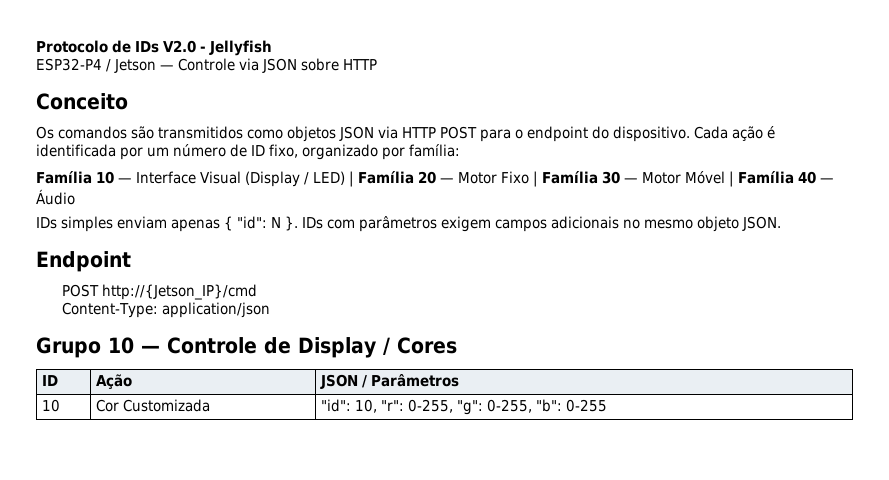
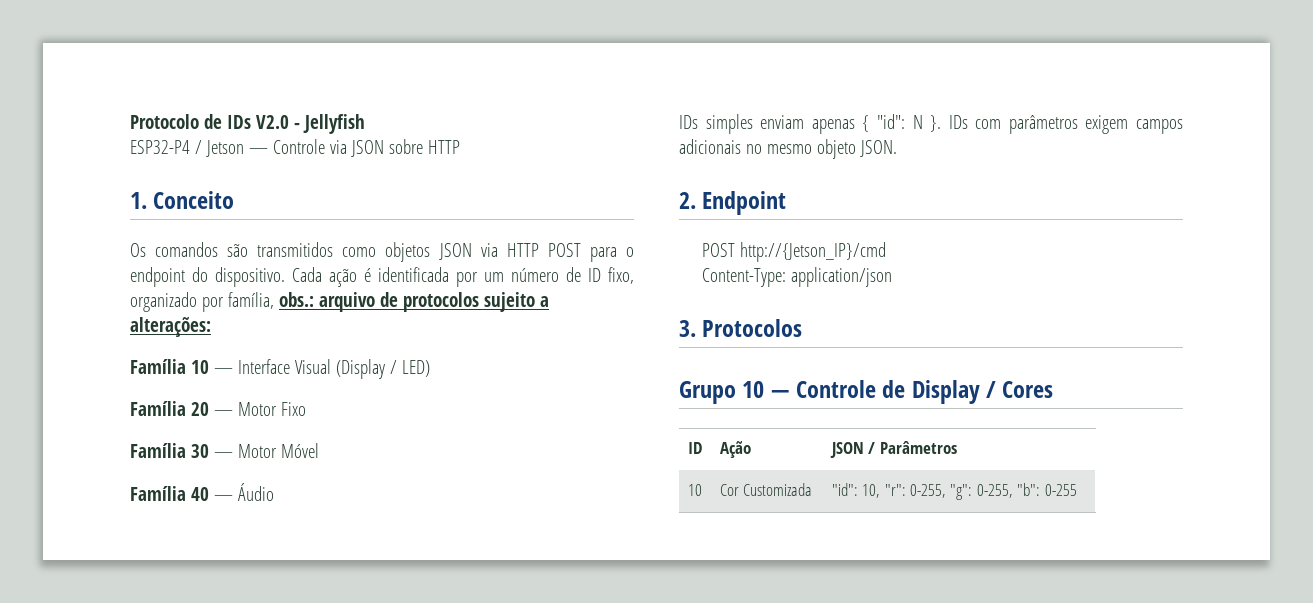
- Conceito
+ 1. Conceito
- Cada ação é identificada por um número de ID fixo, organizado por família:
+ Cada ação é identificada por um número de ID fixo, organizado por família, obs.: arquivo de protocolos sujeito a alterações:
- Família 10 — Interface Visual (Display / LED) | Família 20 — Motor Fixo | Família 30 — Motor Móvel | Família 40 — Áudio
+ Família 10 — Interface Visual (Display / LED)
+ Família 20 — Motor Fixo
+ Família 30 — Motor Móvel
+ Família 40 — Áudio
- Endpoint
+ 2. Endpoint
+ 3. Protocolos

